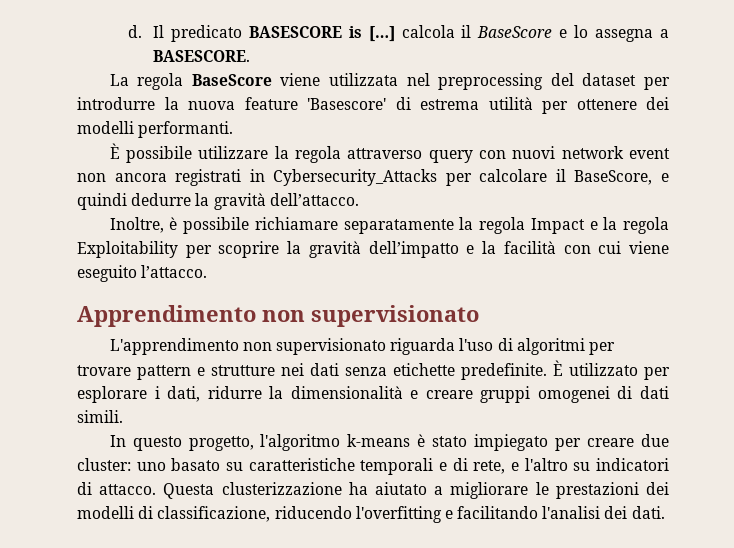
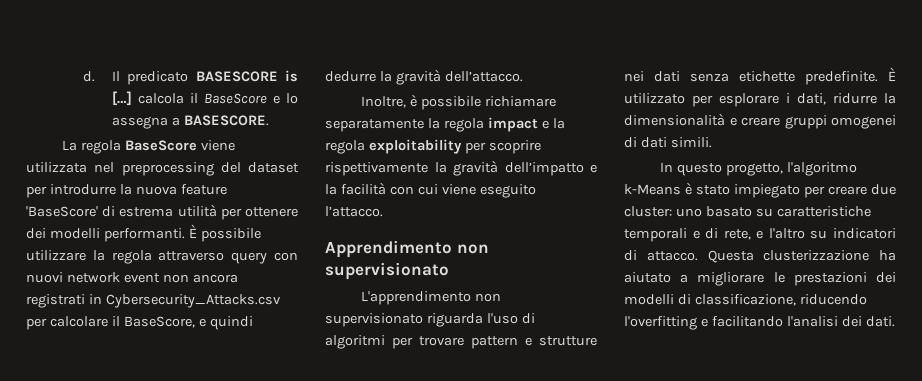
- La regola BaseScore viene utilizzata nel preprocessing del dataset per introdurre la nuova feature 'Basescore' di estrema utilità per ottenere dei modelli performanti.
- È possibile utilizzare la regola attraverso query con nuovi network event non ancora registrati in Cybersecurity_Attacks per calcolare il BaseScore, e quindi dedurre la gravità dell’attacco.
+ La regola BaseScore viene utilizzata nel preprocessing del dataset per introdurre la nuova feature 'BaseScore' di estrema utilità per ottenere dei modelli performanti. È possibile utilizzare la regola attraverso query con nuovi network event non ancora registrati in Cybersecurity_Attacks.csv per calcolare il BaseScore, e quindi dedurre la gravità dell’attacco.
- Inoltre, è possibile richiamare separatamente la regola Impact e la regola Exploitability per scoprire la gravità dell’impatto e la facilità con cui viene eseguito l’attacco.
+ Inoltre, è possibile richiamare separatamente la regola impact e la regola exploitability per scoprire rispettivamente la gravità dell’impatto e la facilità con cui viene eseguito l’attacco.
- In questo progetto, l'algoritmo k-means è stato impiegato per creare due cluster: uno basato su caratteristiche temporali e di rete, e l'altro su indicatori di attacco.
+ In questo progetto, l'algoritmo k-Means è stato impiegato per creare due cluster: uno basato su caratteristiche temporali e di rete, e l'altro su indicatori di attacco.

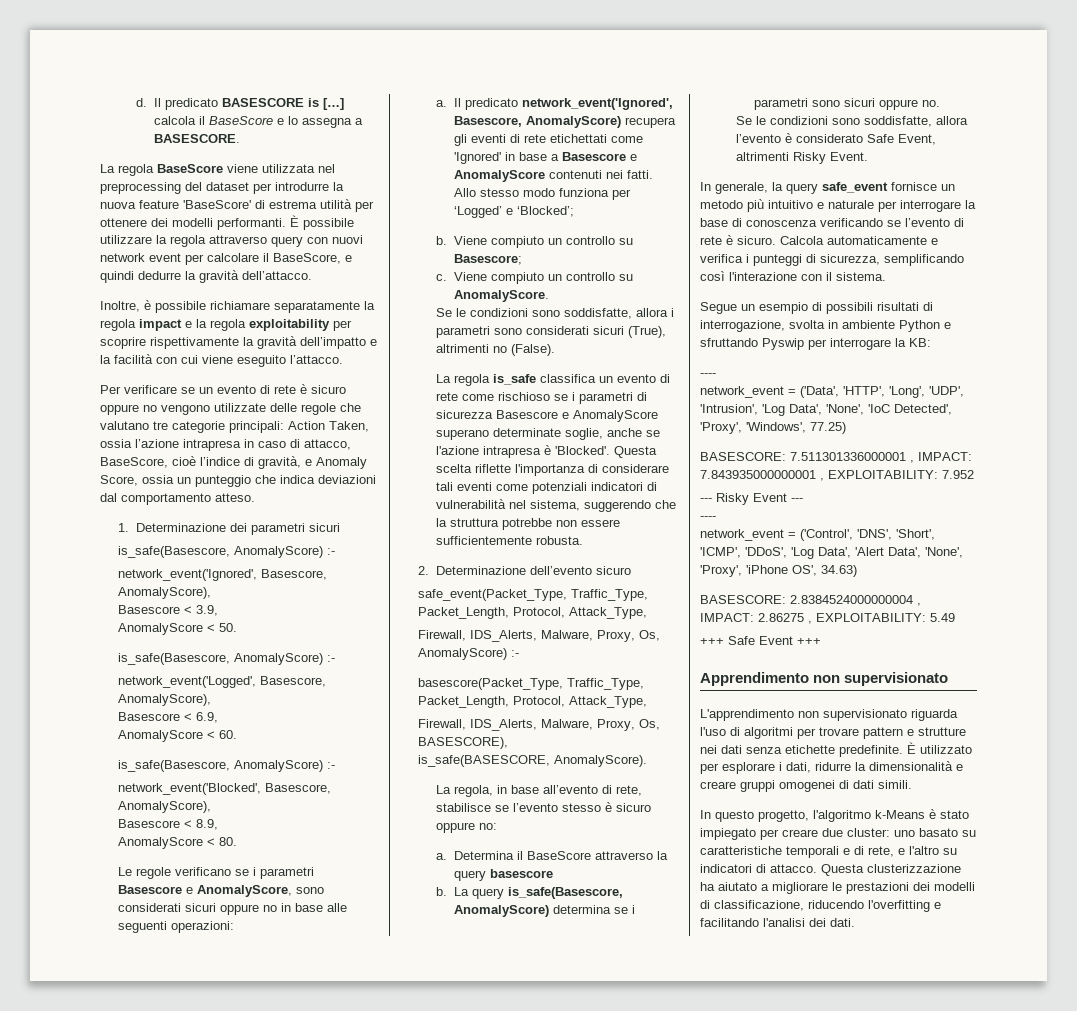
- È possibile utilizzare la regola attraverso query con nuovi network event non ancora registrati in Cybersecurity_Attacks.csv per calcolare il BaseScore, e quindi dedurre la gravità dell’attacco.
+ È possibile utilizzare la regola attraverso query con nuovi network event per calcolare il BaseScore, e quindi dedurre la gravità dell’attacco.
+ Per verificare se un evento di rete è sicuro oppure no vengono utilizzate delle regole che valutano tre categorie principali: Action Taken, ossia l’azione intrapresa in caso di attacco, BaseScore, cioè l’indice di gravità, e Anomaly Score, ossia un punteggio che indica deviazioni dal comportamento atteso.
+ 1. Determinazione dei parametri sicuri
+ is_safe(Basescore, AnomalyScore) :-
+ network_event('Ignored', Basescore, AnomalyScore),
+ Basescore < 3.9,
+ AnomalyScore < 50.
+ is_safe(Basescore, AnomalyScore) :-
+ network_event('Logged', Basescore, AnomalyScore),
+ Basescore < 6.9,
+ AnomalyScore < 60.
+ is_safe(Basescore, AnomalyScore) :-
+ network_event('Blocked', Basescore, AnomalyScore),
+ Basescore < 8.9,
+ AnomalyScore < 80.
+ Le regole verificano se i parametri Basescore e AnomalyScore, sono considerati sicuri oppure no in base alle seguenti operazioni:
+ a. Il predicato network_event('Ignored', Basescore, AnomalyScore) recupera gli eventi di rete etichettati come 'Ignored' in base a Basescore e AnomalyScore contenuti nei fatti. Allo stesso modo funziona per ‘Logged’ e ‘Blocked’;
+ b. Viene compiuto un controllo su Basescore;
+ c. Viene compiuto un controllo su AnomalyScore.
+ Se le condizioni sono soddisfatte, allora i parametri sono considerati sicuri (True), altrimenti no (False).
+ La regola is_safe classifica un evento di rete come rischioso se i parametri di sicurezza Basescore e AnomalyScore superano determinate soglie, anche se l'azione intrapresa è 'Blocked'. Questa scelta riflette l'importanza di considerare tali eventi come potenziali indicatori di vulnerabilità nel sistema, suggerendo che la struttura potrebbe non essere sufficientemente robusta.
+ 2. Determinazione dell’evento sicuro
+ safe_event(Packet_Type, Traffic_Type, Packet_Length, Protocol, Attack_Type,
+ Firewall, IDS_Alerts, Malware, Proxy, Os, AnomalyScore) :-
+ basescore(Packet_Type, Traffic_Type, Packet_Length, Protocol, Attack_Type,
+ Firewall, IDS_Alerts, Malware, Proxy, Os, BASESCORE),
+ is_safe(BASESCORE, AnomalyScore).
+ La regola, in base all’evento di rete, stabilisce se l’evento stesso è sicuro oppure no:
+ a. Determina il BaseScore attraverso la query basescore
+ b. La query is_safe(Basescore, AnomalyScore) determina se i parametri sono sicuri oppure no.
+ Se le condizioni sono soddisfatte, allora l’evento è considerato Safe Event, altrimenti Risky Event.
+ In generale, la query safe_event fornisce un metodo più intuitivo e naturale per interrogare la base di conoscenza verificando se l’evento di rete è sicuro. Calcola automaticamente e verifica i punteggi di sicurezza, semplificando così l'interazione con il sistema.
+ Segue un esempio di possibili risultati di interrogazione, svolta in ambiente Python e sfruttando Pyswip per interrogare la KB:
+ ----
+ network_event = ('Data', 'HTTP', 'Long', 'UDP', 'Intrusion', 'Log Data', 'None', 'IoC Detected', 'Proxy', 'Windows', 77.25)
+ BASESCORE: 7.511301336000001 , IMPACT: 7.843935000000001 , EXPLOITABILITY: 7.952
+ --- Risky Event ---
+ ----
+ network_event = ('Control', 'DNS', 'Short', 'ICMP', 'DDoS', 'Log Data', 'Alert Data', 'None', 'Proxy', 'iPhone OS', 34.63)
+ BASESCORE: 2.8384524000000004 , IMPACT: 2.86275 , EXPLOITABILITY: 5.49
+ +++ Safe Event +++

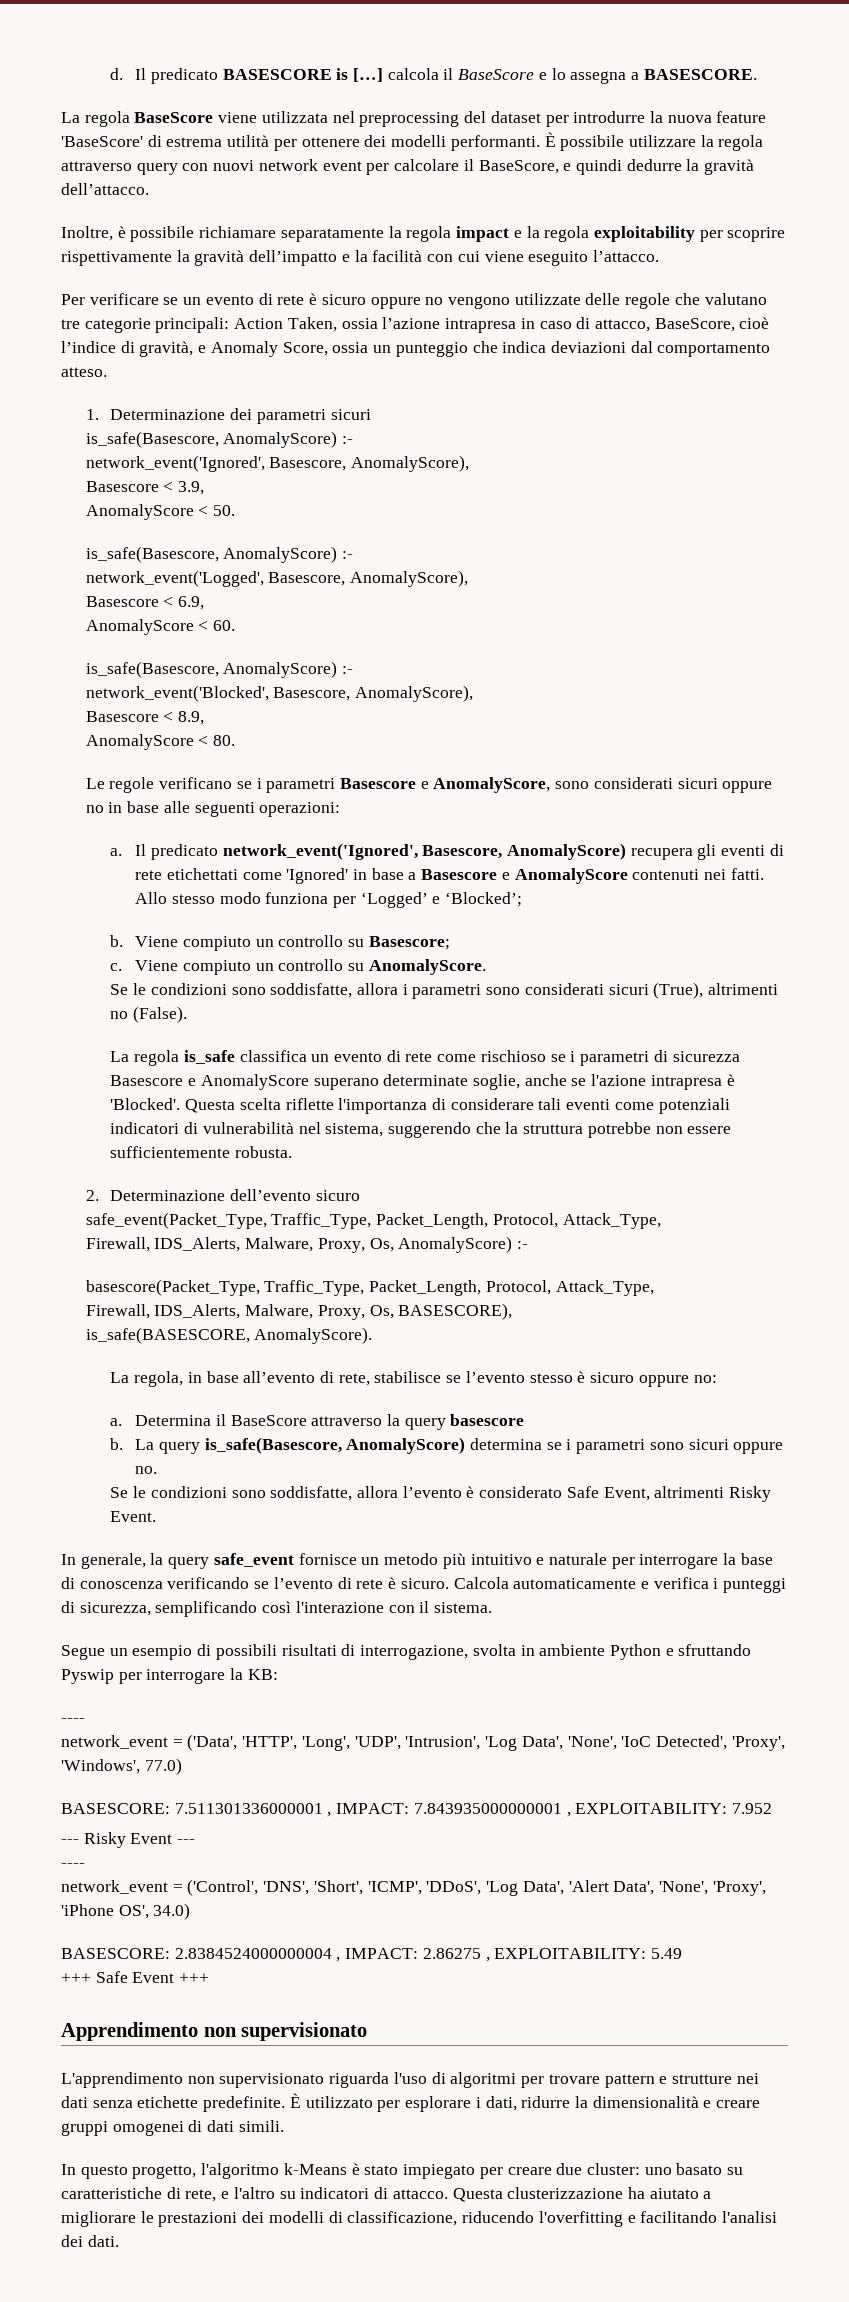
- network_event = ('Data', 'HTTP', 'Long', 'UDP', 'Intrusion', 'Log Data', 'None', 'IoC Detected', 'Proxy', 'Windows', 77.25)
+ network_event = ('Data', 'HTTP', 'Long', 'UDP', 'Intrusion', 'Log Data', 'None', 'IoC Detected', 'Proxy', 'Windows', 77.0)
- network_event = ('Control', 'DNS', 'Short', 'ICMP', 'DDoS', 'Log Data', 'Alert Data', 'None', 'Proxy', 'iPhone OS', 34.63)
+ network_event = ('Control', 'DNS', 'Short', 'ICMP', 'DDoS', 'Log Data', 'Alert Data', 'None', 'Proxy', 'iPhone OS', 34.0)
- In questo progetto, l'algoritmo k-Means è stato impiegato per creare due cluster: uno basato su caratteristiche temporali e di rete, e l'altro su indicatori di attacco.
+ In questo progetto, l'algoritmo k-Means è stato impiegato per creare due cluster: uno basato su caratteristiche di rete, e l'altro su indicatori di attacco.

